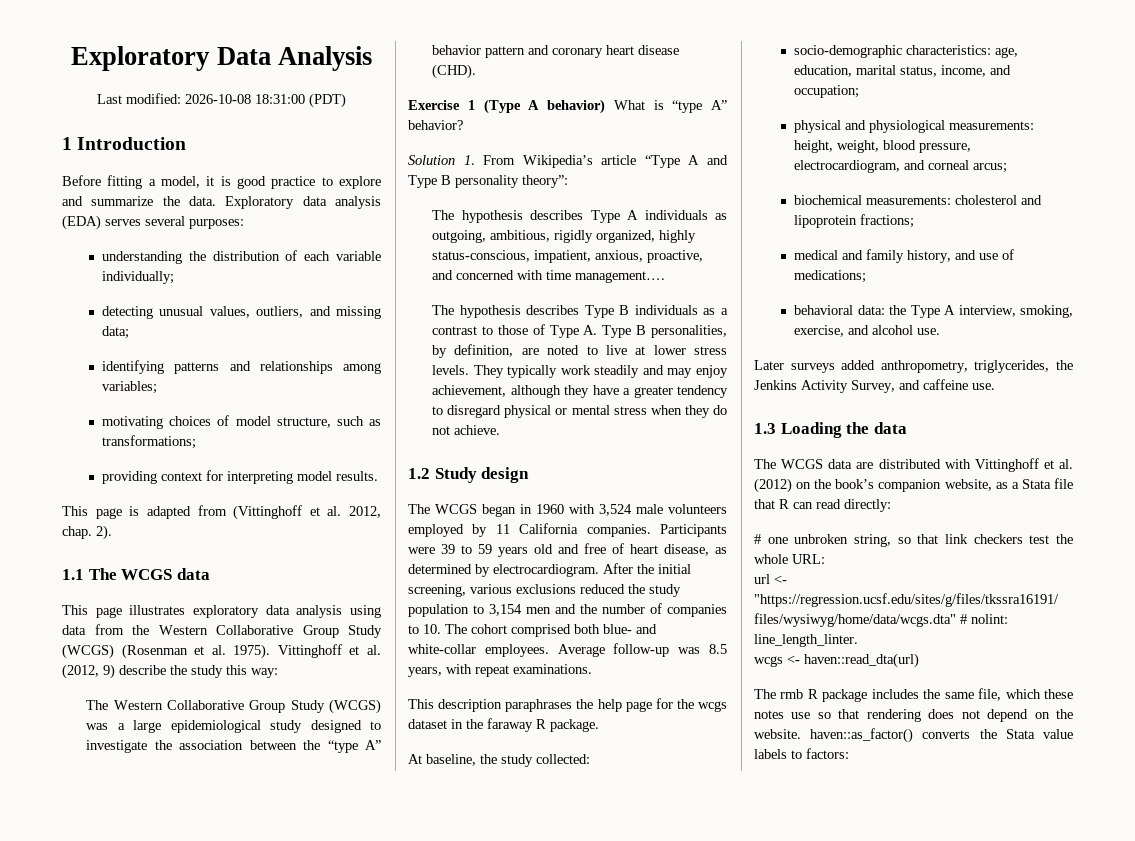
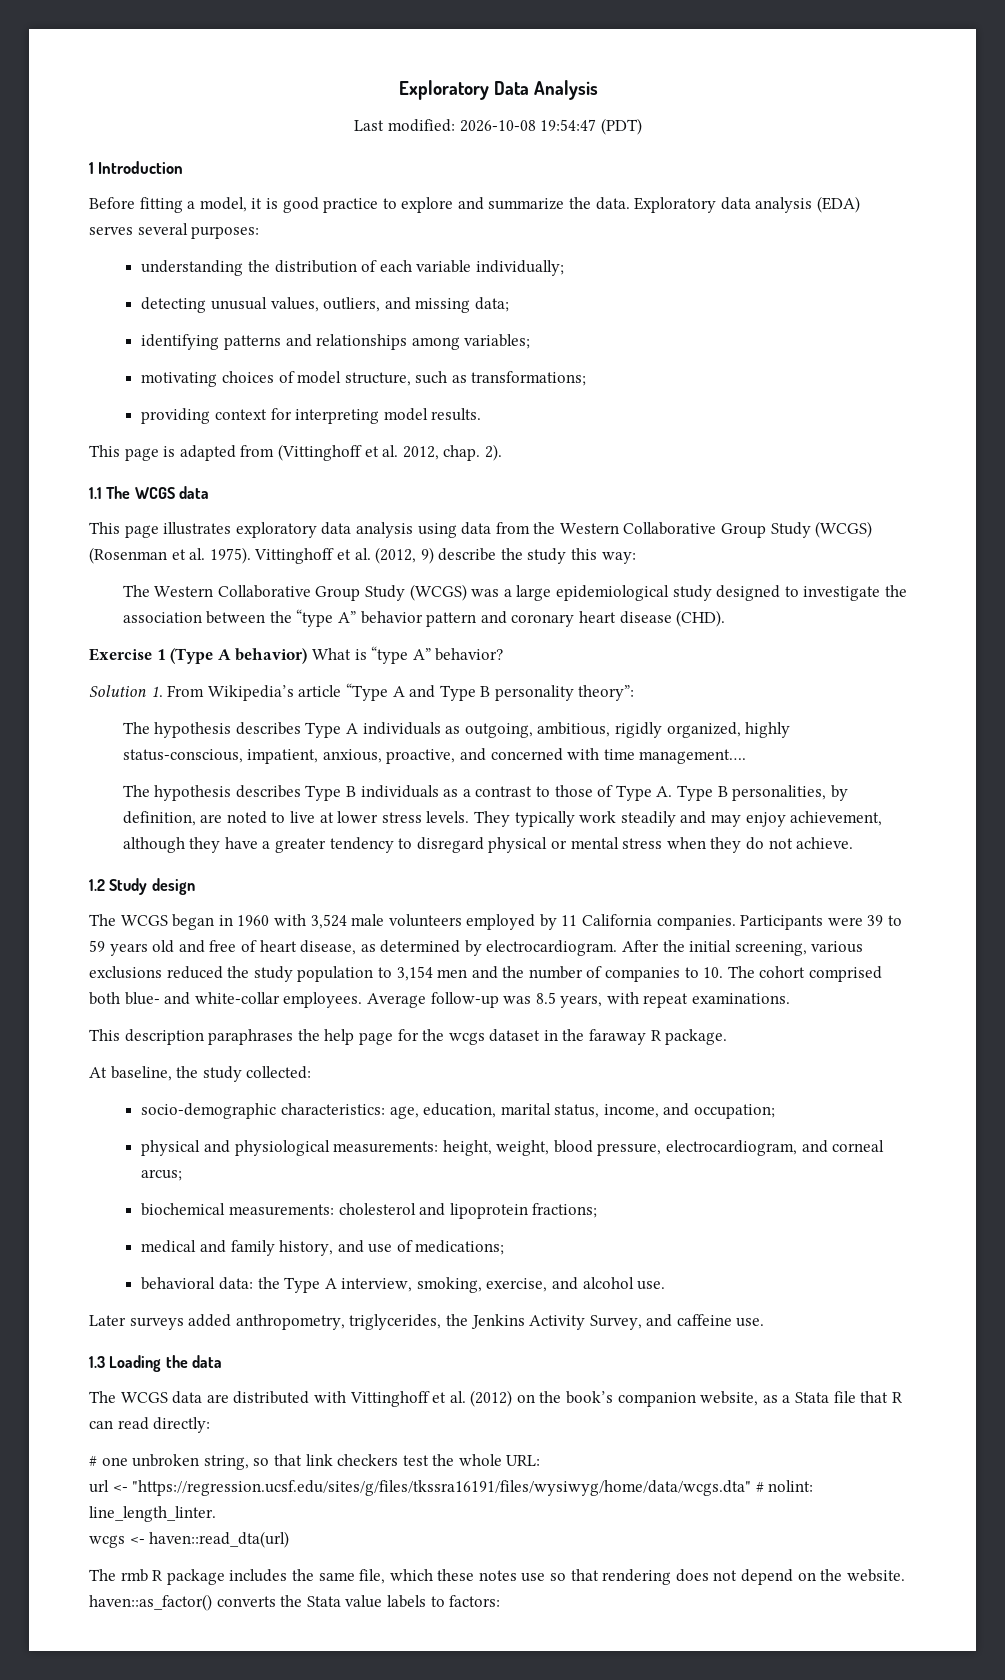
- Last modified: 2026-10-08 18:31:00 (PDT)
+ Last modified: 2026-10-08 19:54:47 (PDT)

